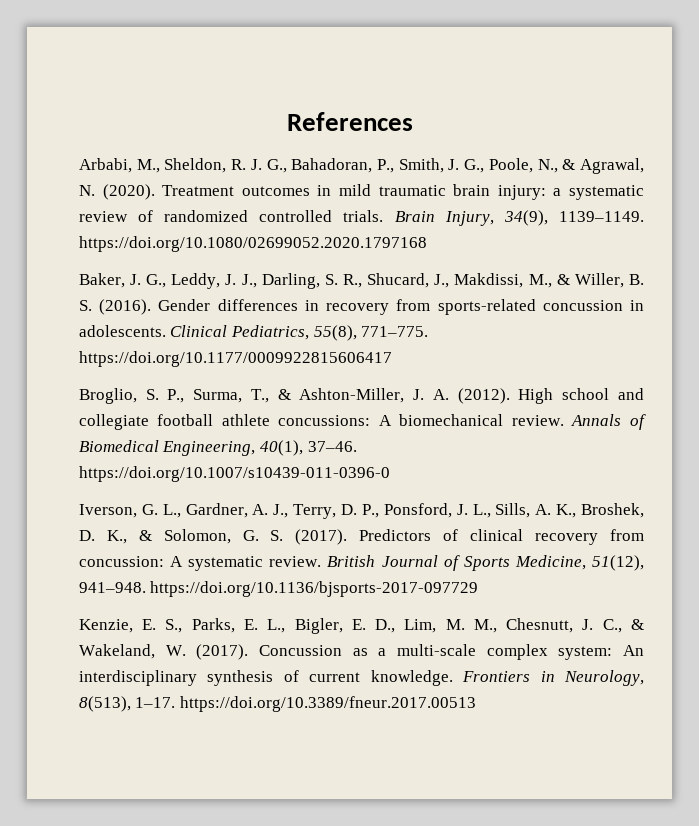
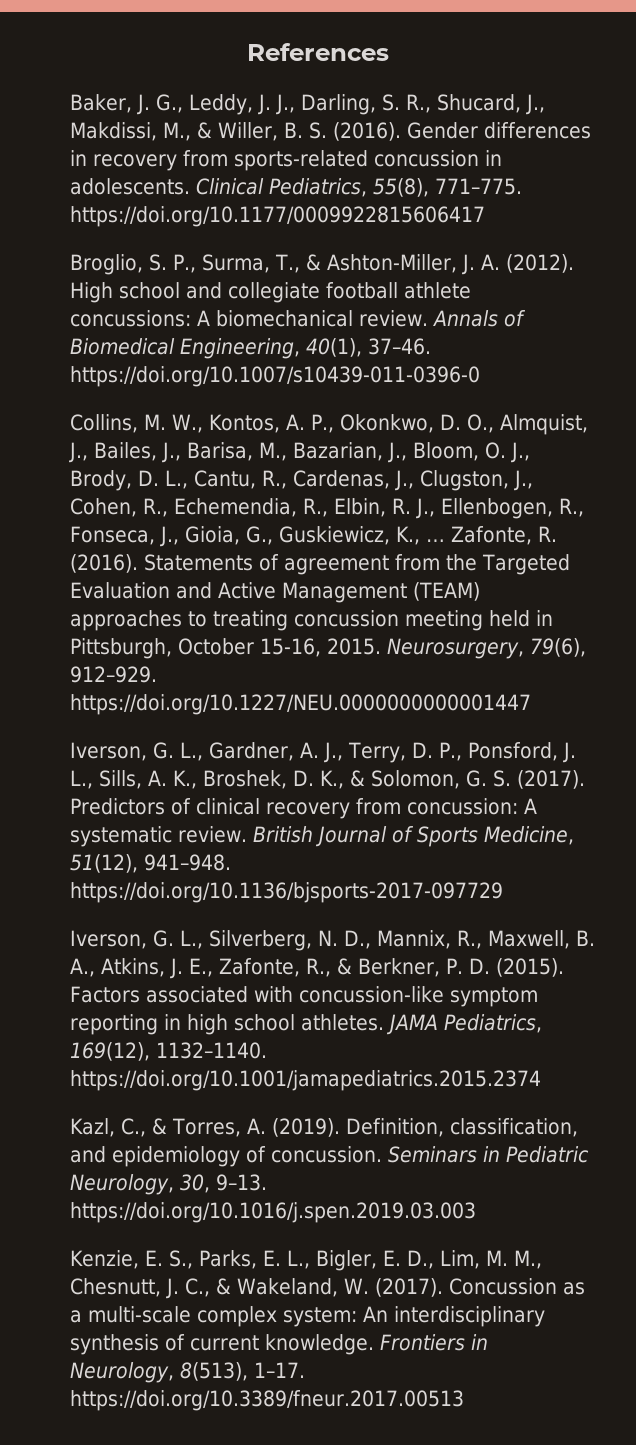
- Arbabi, M., Sheldon, R. J. G., Bahadoran, P., Smith, J. G., Poole, N., & Agrawal, N. (2020). Treatment outcomes in mild traumatic brain injury: a systematic review of randomized controlled trials. Brain Injury, 34(9), 1139–1149. https://doi.org/10.1080/02699052.2020.1797168
+ Collins, M. W., Kontos, A. P., Okonkwo, D. O., Almquist, J., Bailes, J., Barisa, M., Bazarian, J., Bloom, O. J., Brody, D. L., Cantu, R., Cardenas, J., Clugston, J., Cohen, R., Echemendia, R., Elbin, R. J., Ellenbogen, R., Fonseca, J., Gioia, G., Guskiewicz, K., … Zafonte, R. (2016). Statements of agreement from the Targeted Evaluation and Active Management (TEAM) approaches to treating concussion meeting held in Pittsburgh, October 15-16, 2015. Neurosurgery, 79(6), 912–929. https://doi.org/10.1227/NEU.0000000000001447
+ Iverson, G. L., Silverberg, N. D., Mannix, R., Maxwell, B. A., Atkins, J. E., Zafonte, R., & Berkner, P. D. (2015). Factors associated with concussion-like symptom reporting in high school athletes. JAMA Pediatrics, 169(12), 1132–1140. https://doi.org/10.1001/jamapediatrics.2015.2374
+ Kazl, C., & Torres, A. (2019). Definition, classification, and epidemiology of concussion. Seminars in Pediatric Neurology, 30, 9–13. https://doi.org/10.1016/j.spen.2019.03.003

